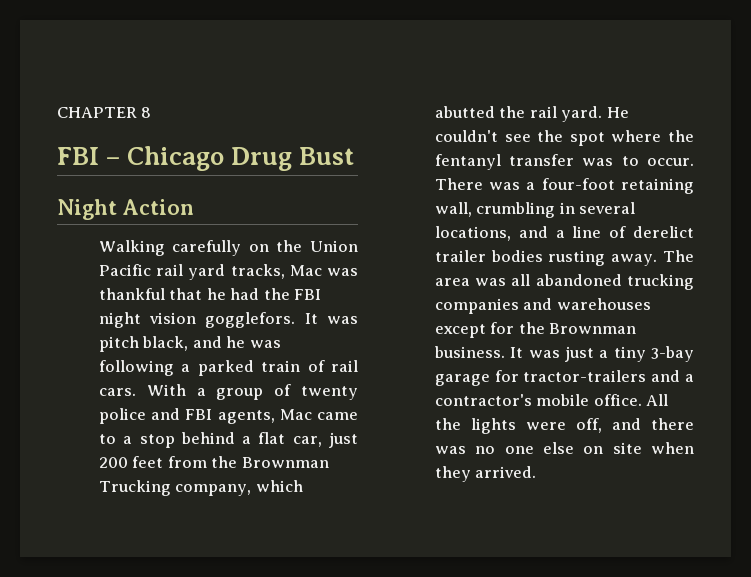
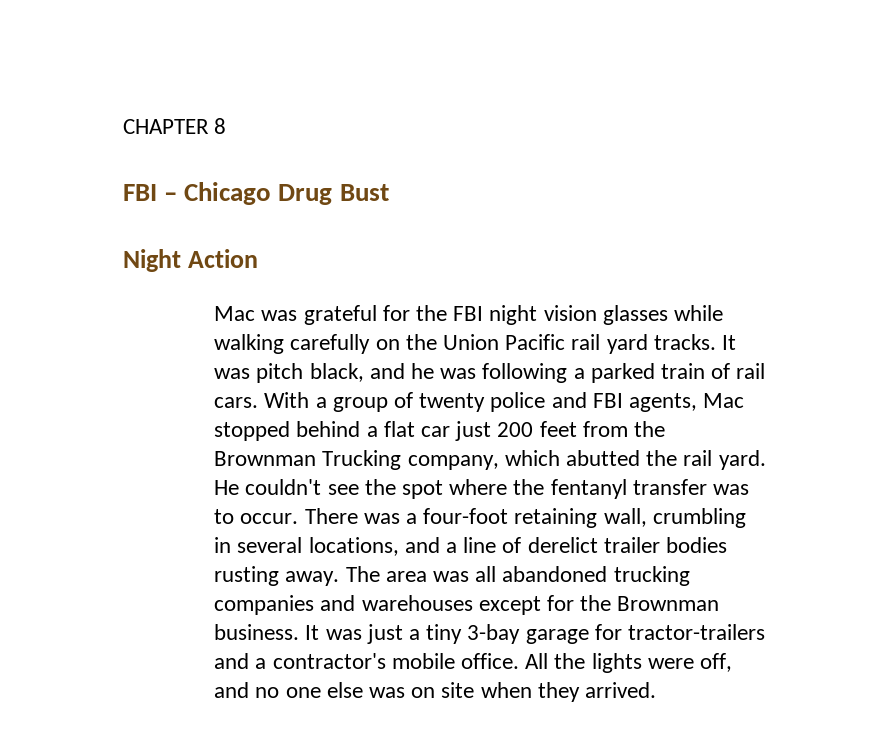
- Walking carefully on the Union Pacific rail yard tracks, Mac was thankful that he had the FBI night vision gogglefors.
+ Mac was grateful for the FBI night vision glasses while walking carefully on the Union Pacific rail yard tracks.
- With a group of twenty police and FBI agents, Mac came to a stop behind a flat car, just 200 feet from the Brownman Trucking company, which abutted the rail yard.
+ With a group of twenty police and FBI agents, Mac stopped behind a flat car just 200 feet from the Brownman Trucking company, which abutted the rail yard.
- All the lights were off, and there was no one else on site when they arrived.
+ All the lights were off, and no one else was on site when they arrived.

